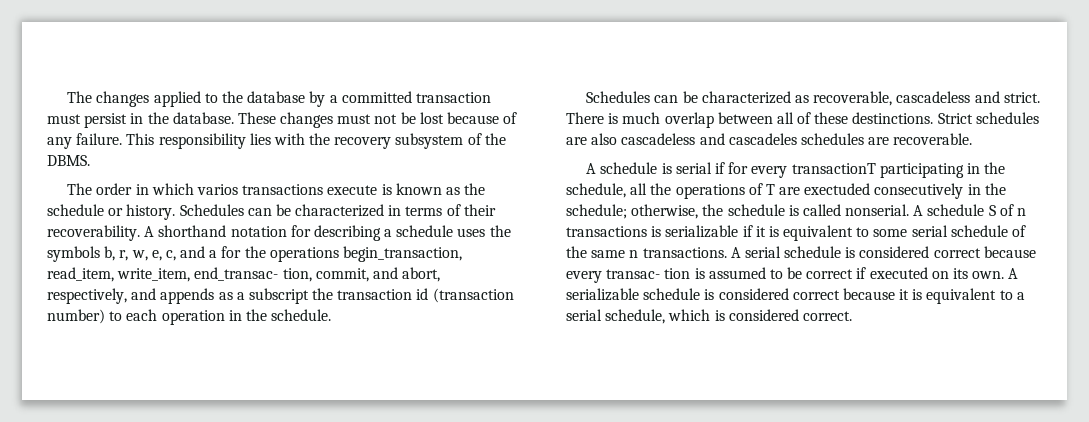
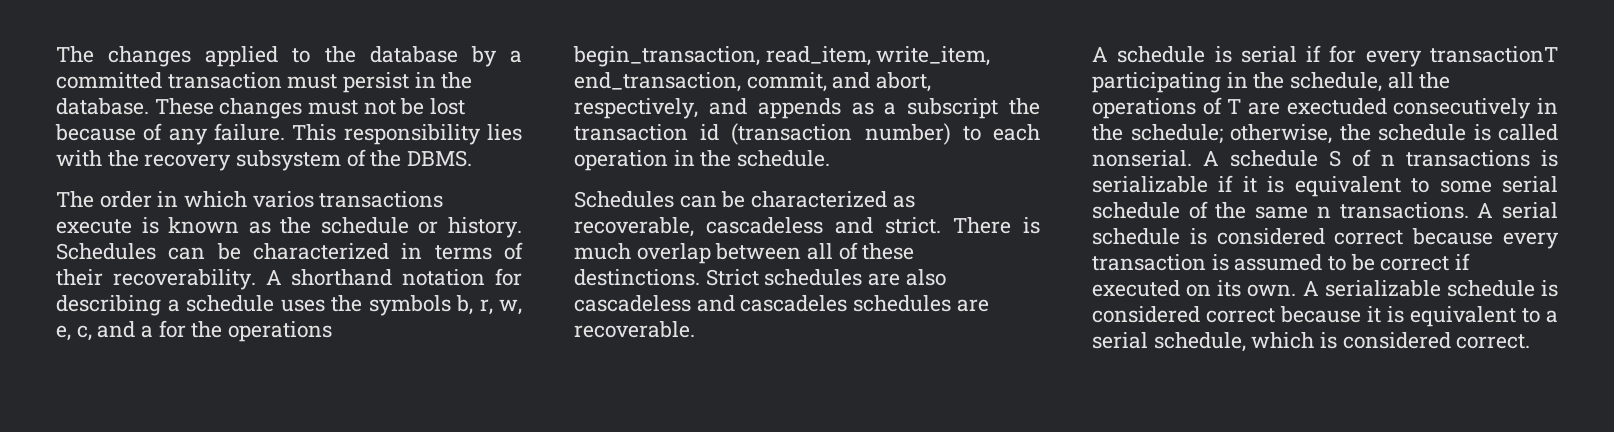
- A shorthand notation for describing a schedule uses the symbols b, r, w, e, c, and a for the operations begin_transaction, read_item, write_item, end_transac- tion, commit, and abort, respectively, and appends as a subscript the transaction id (transaction number) to each operation in the schedule.
+ A shorthand notation for describing a schedule uses the symbols b, r, w, e, c, and a for the operations begin_transaction, read_item, write_item, end_transaction, commit, and abort, respectively, and appends as a subscript the transaction id (transaction number) to each operation in the schedule.
- A serial schedule is considered correct because every transac- tion is assumed to be correct if executed on its own.
+ A serial schedule is considered correct because every transaction is assumed to be correct if executed on its own.

